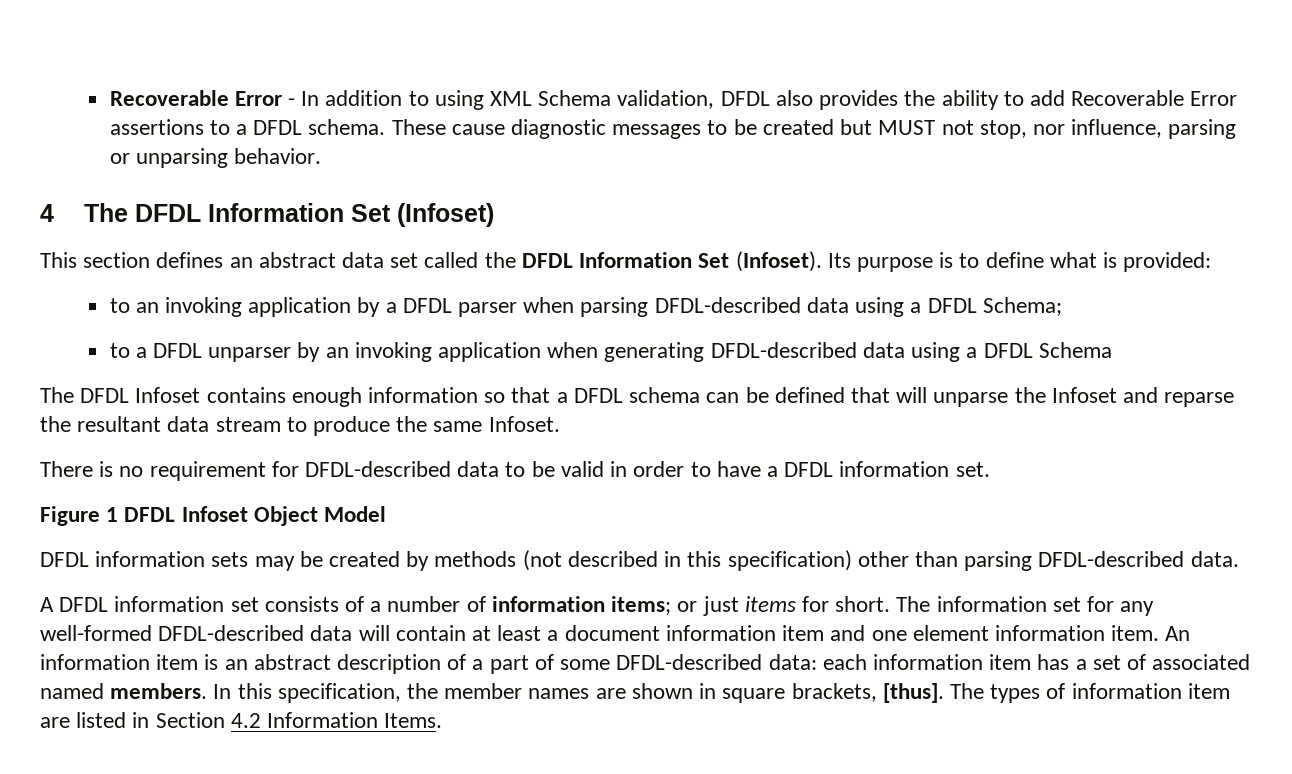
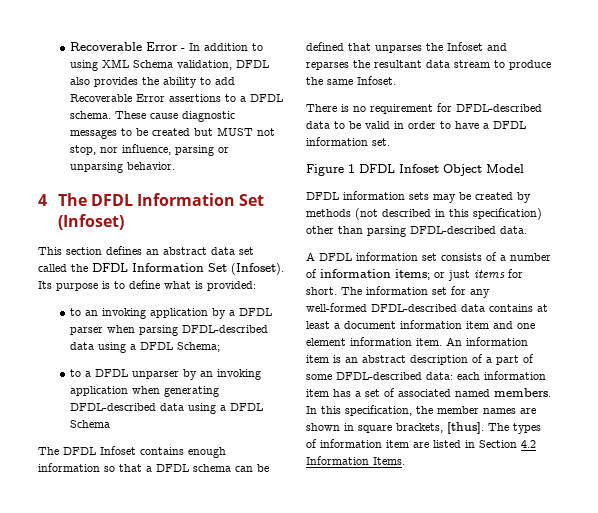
- The DFDL Infoset contains enough information so that a DFDL schema can be defined that will unparse the Infoset and reparse the resultant data stream to produce the same Infoset.
+ The DFDL Infoset contains enough information so that a DFDL schema can be defined that unparses the Infoset and reparses the resultant data stream to produce the same Infoset.
- The information set for any well-formed DFDL-described data will contain at least a document information item and one element information item.
+ The information set for any well-formed DFDL-described data contains at least a document information item and one element information item.

